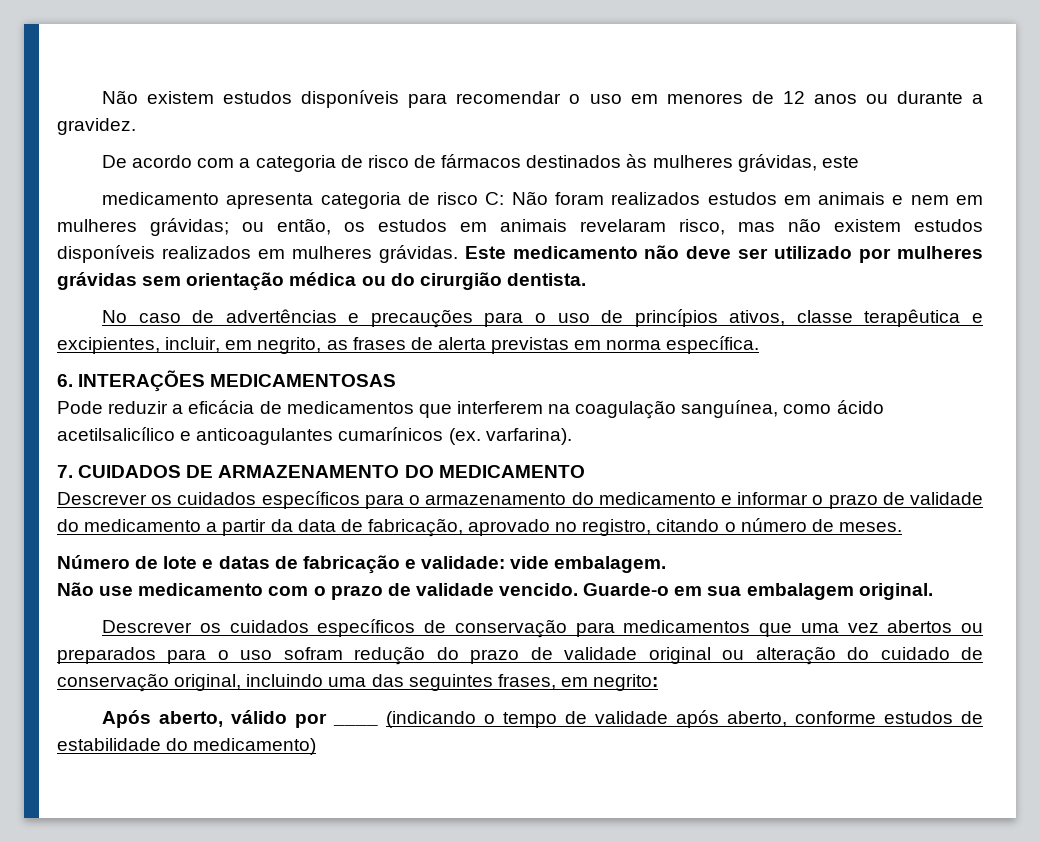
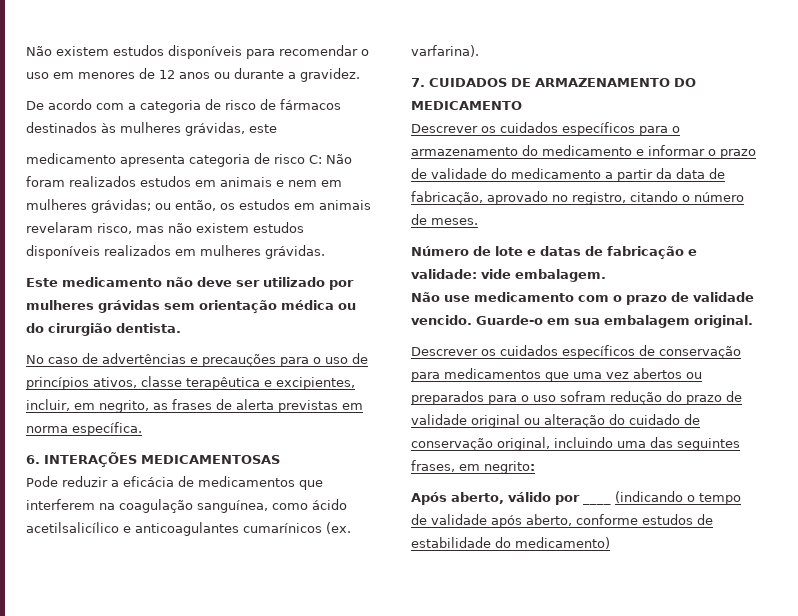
- medicamento apresenta categoria de risco C: Não foram realizados estudos em animais e nem em mulheres grávidas; ou então, os estudos em animais revelaram risco, mas não existem estudos disponíveis realizados em mulheres grávidas. Este medicamento não deve ser utilizado por mulheres grávidas sem orientação médica ou do cirurgião dentista.
+ medicamento apresenta categoria de risco C: Não foram realizados estudos em animais e nem em mulheres grávidas; ou então, os estudos em animais revelaram risco, mas não existem estudos disponíveis realizados em mulheres grávidas.
+ Este medicamento não deve ser utilizado por mulheres grávidas sem orientação médica ou do cirurgião dentista.

